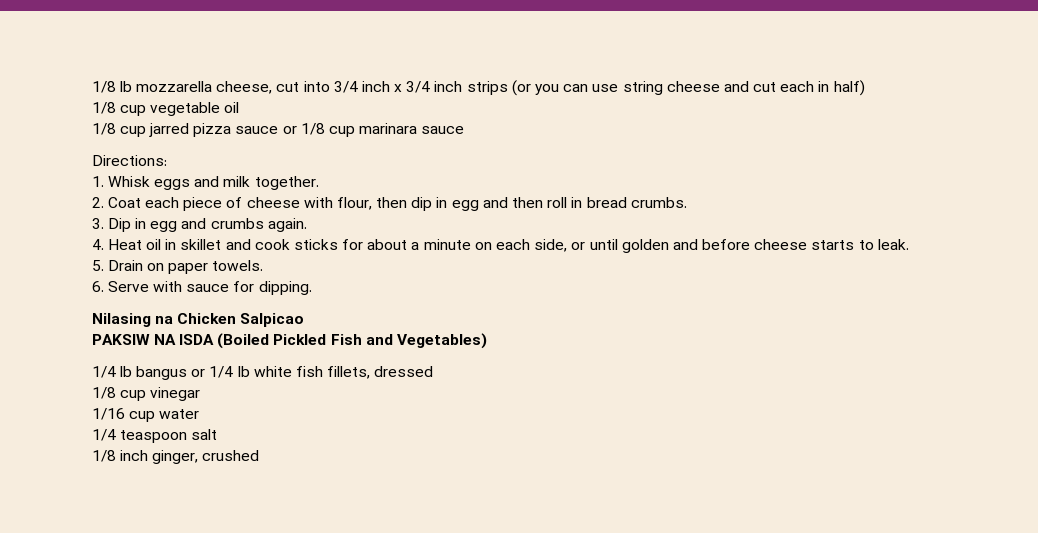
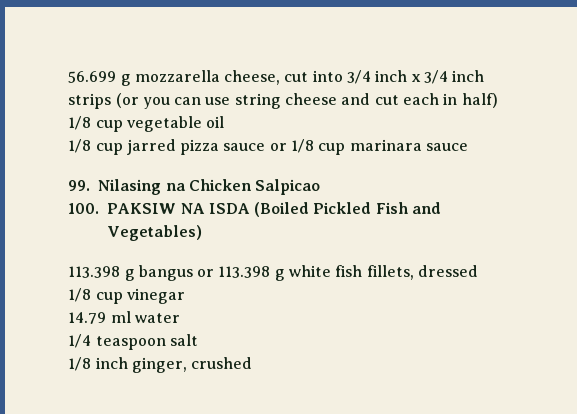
- 1/8 lb mozzarella cheese, cut into 3/4 inch x 3/4 inch strips (or you can use string cheese and cut each in half)
+ 56.699 g mozzarella cheese, cut into 3/4 inch x 3/4 inch strips (or you can use string cheese and cut each in half)
- Directions:
- 1. Whisk eggs and milk together.
- 2. Coat each piece of cheese with flour, then dip in egg and then roll in bread crumbs.
- 3. Dip in egg and crumbs again.
- 4. Heat oil in skillet and cook sticks for about a minute on each side, or until golden and before cheese starts to leak.
- 5. Drain on paper towels.
- 6. Serve with sauce for dipping.
- Nilasing na Chicken Salpicao
+ 99. Nilasing na Chicken Salpicao
- PAKSIW NA ISDA (Boiled Pickled Fish and Vegetables)
+ 100. PAKSIW NA ISDA (Boiled Pickled Fish and Vegetables)
- 1/4 lb bangus or 1/4 lb white fish fillets, dressed
+ 113.398 g bangus or 113.398 g white fish fillets, dressed
- 1/16 cup water
+ 14.79 ml water

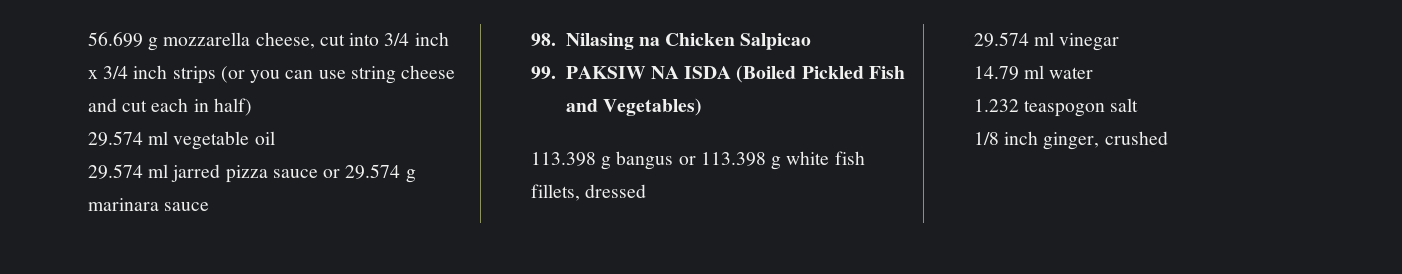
- 1/8 cup vegetable oil
+ 29.574 ml vegetable oil
- 1/8 cup jarred pizza sauce or 1/8 cup marinara sauce
+ 29.574 ml jarred pizza sauce or 29.574 g marinara sauce
- 99. Nilasing na Chicken Salpicao
+ 98. Nilasing na Chicken Salpicao
- 100. PAKSIW NA ISDA (Boiled Pickled Fish and Vegetables)
+ 99. PAKSIW NA ISDA (Boiled Pickled Fish and Vegetables)
- 1/8 cup vinegar
+ 29.574 ml vinegar
- 1/4 teaspoon salt
+ 1.232 teaspogon salt

